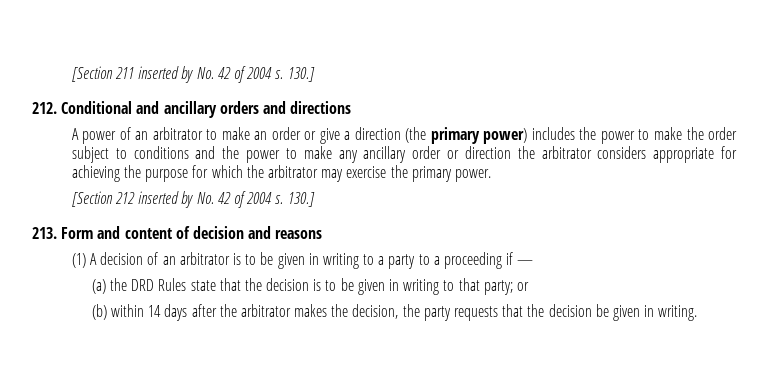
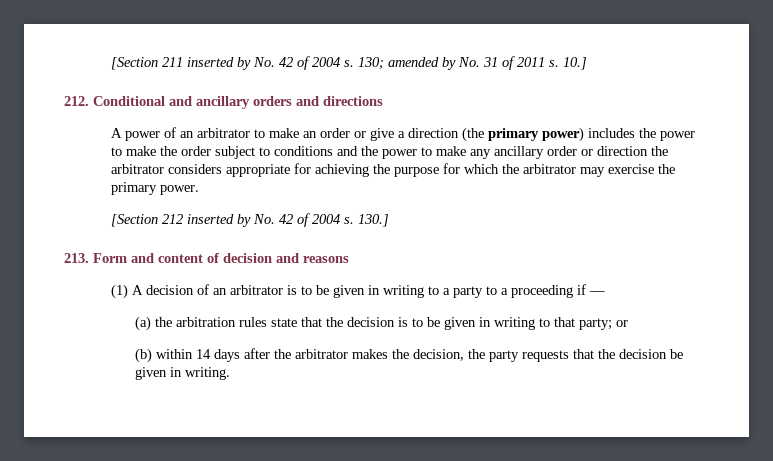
- [Section 211 inserted by No. 42 of 2004 s. 130.]
+ [Section 211 inserted by No. 42 of 2004 s. 130; amended by No. 31 of 2011 s. 10.]
- (a) the DRD Rules state that the decision is to be given in writing to that party; or
+ (a) the arbitration rules state that the decision is to be given in writing to that party; or

